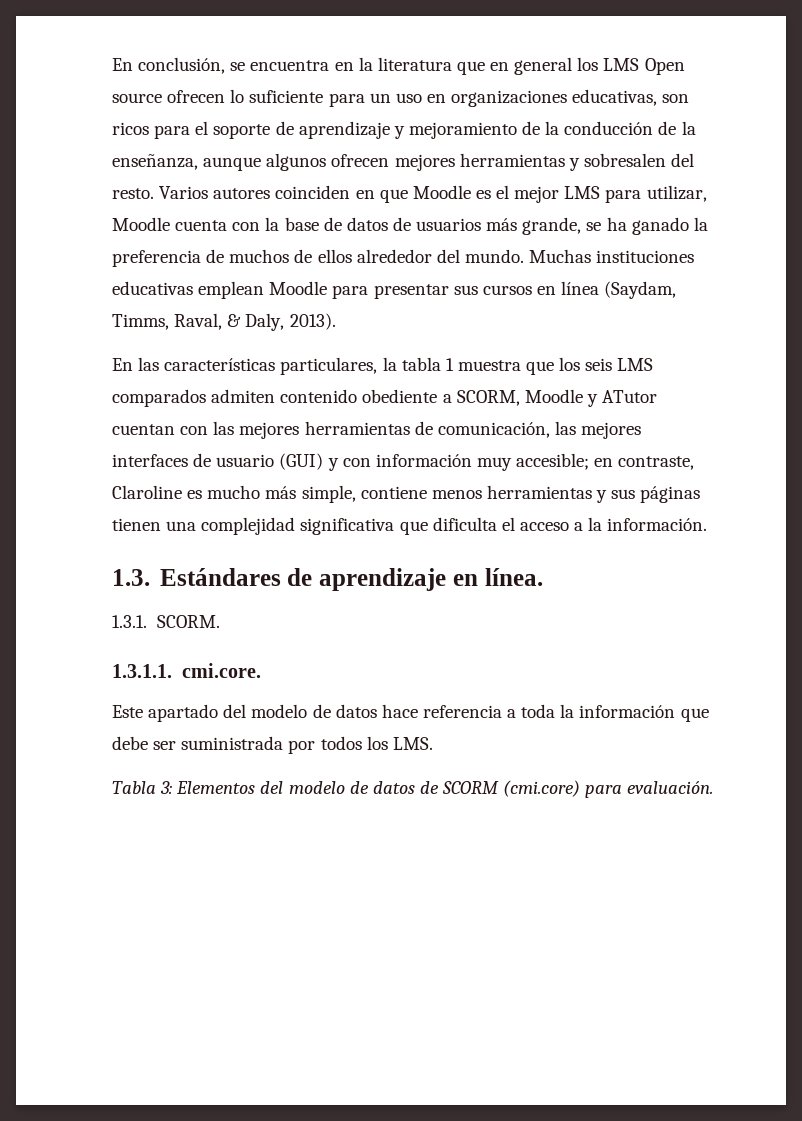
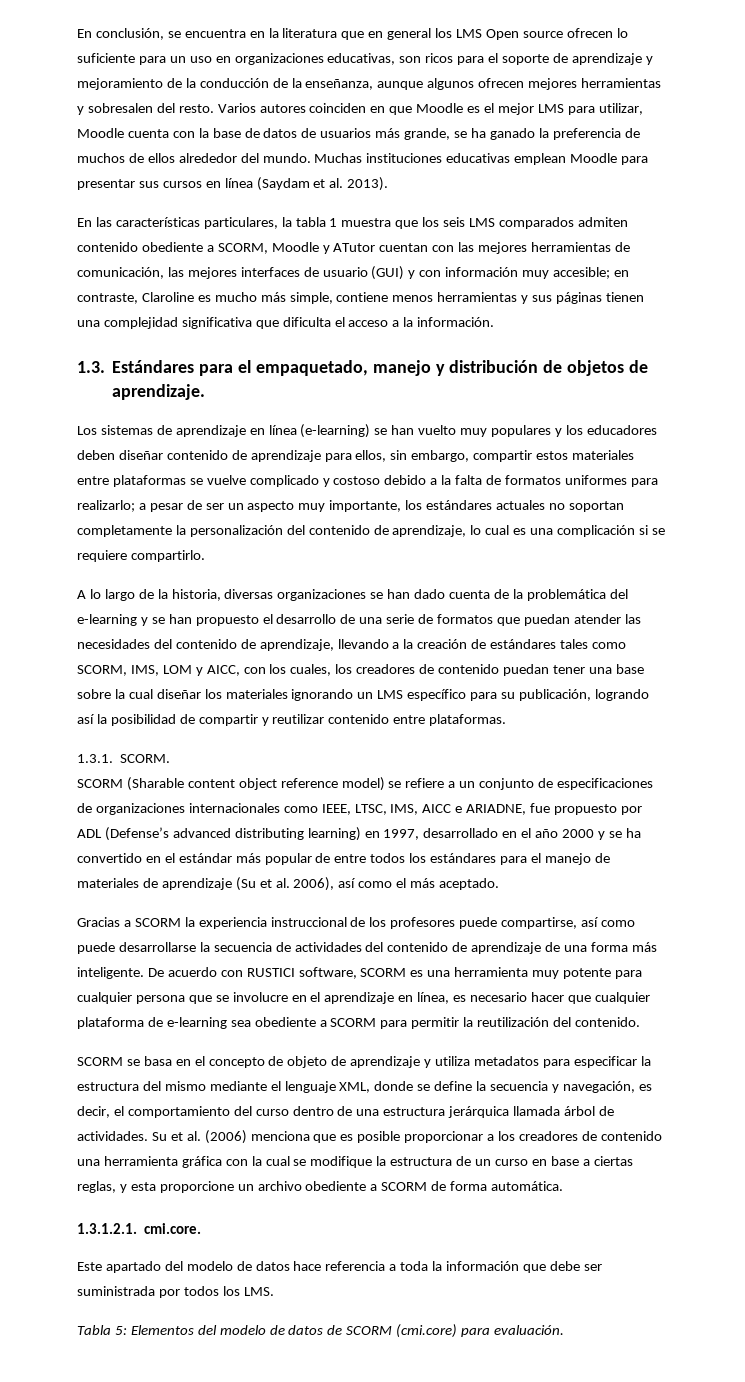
- Muchas instituciones educativas emplean Moodle para presentar sus cursos en línea (Saydam, Timms, Raval, & Daly, 2013).
+ Muchas instituciones educativas emplean Moodle para presentar sus cursos en línea (Saydam et al. 2013).
- 1.3. Estándares de aprendizaje en línea.
+ 1.3. Estándares para el empaquetado, manejo y distribución de objetos de aprendizaje.
+ Los sistemas de aprendizaje en línea (e-learning) se han vuelto muy populares y los educadores deben diseñar contenido de aprendizaje para ellos, sin embargo, compartir estos materiales entre plataformas se vuelve complicado y costoso debido a la falta de formatos uniformes para realizarlo; a pesar de ser un aspecto muy importante, los estándares actuales no soportan completamente la personalización del contenido de aprendizaje, lo cual es una complicación si se requiere compartirlo.
+ A lo largo de la historia, diversas organizaciones se han dado cuenta de la problemática del e-learning y se han propuesto el desarrollo de una serie de formatos que puedan atender las necesidades del contenido de aprendizaje, llevando a la creación de estándares tales como SCORM, IMS, LOM y AICC, con los cuales, los creadores de contenido puedan tener una base sobre la cual diseñar los materiales ignorando un LMS específico para su publicación, logrando así la posibilidad de compartir y reutilizar contenido entre plataformas.
  1.3.1. SCORM.
- 1.3.1.1. cmi.core.
+ SCORM (Sharable content object reference model) se refiere a un conjunto de especificaciones de organizaciones internacionales como IEEE, LTSC, IMS, AICC e ARIADNE, fue propuesto por ADL (Defense’s advanced distributing learning) en 1997, desarrollado en el año 2000 y se ha convertido en el estándar más popular de entre todos los estándares para el manejo de materiales de aprendizaje (Su et al. 2006), así como el más aceptado.
+ Gracias a SCORM la experiencia instruccional de los profesores puede compartirse, así como puede desarrollarse la secuencia de actividades del contenido de aprendizaje de una forma más inteligente. De acuerdo con RUSTICI software, SCORM es una herramienta muy potente para cualquier persona que se involucre en el aprendizaje en línea, es necesario hacer que cualquier plataforma de e-learning sea obediente a SCORM para permitir la reutilización del contenido.
+ SCORM se basa en el concepto de objeto de aprendizaje y utiliza metadatos para especificar la estructura del mismo mediante el lenguaje XML, donde se define la secuencia y navegación, es decir, el comportamiento del curso dentro de una estructura jerárquica llamada árbol de actividades. Su et al. (2006) menciona que es posible proporcionar a los creadores de contenido una herramienta gráfica con la cual se modifique la estructura de un curso en base a ciertas reglas, y esta proporcione un archivo obediente a SCORM de forma automática.
+ 1.3.1.2.1. cmi.core.
- Tabla 3: Elementos del modelo de datos de SCORM (cmi.core) para evaluación.
+ Tabla 5: Elementos del modelo de datos de SCORM (cmi.core) para evaluación.

